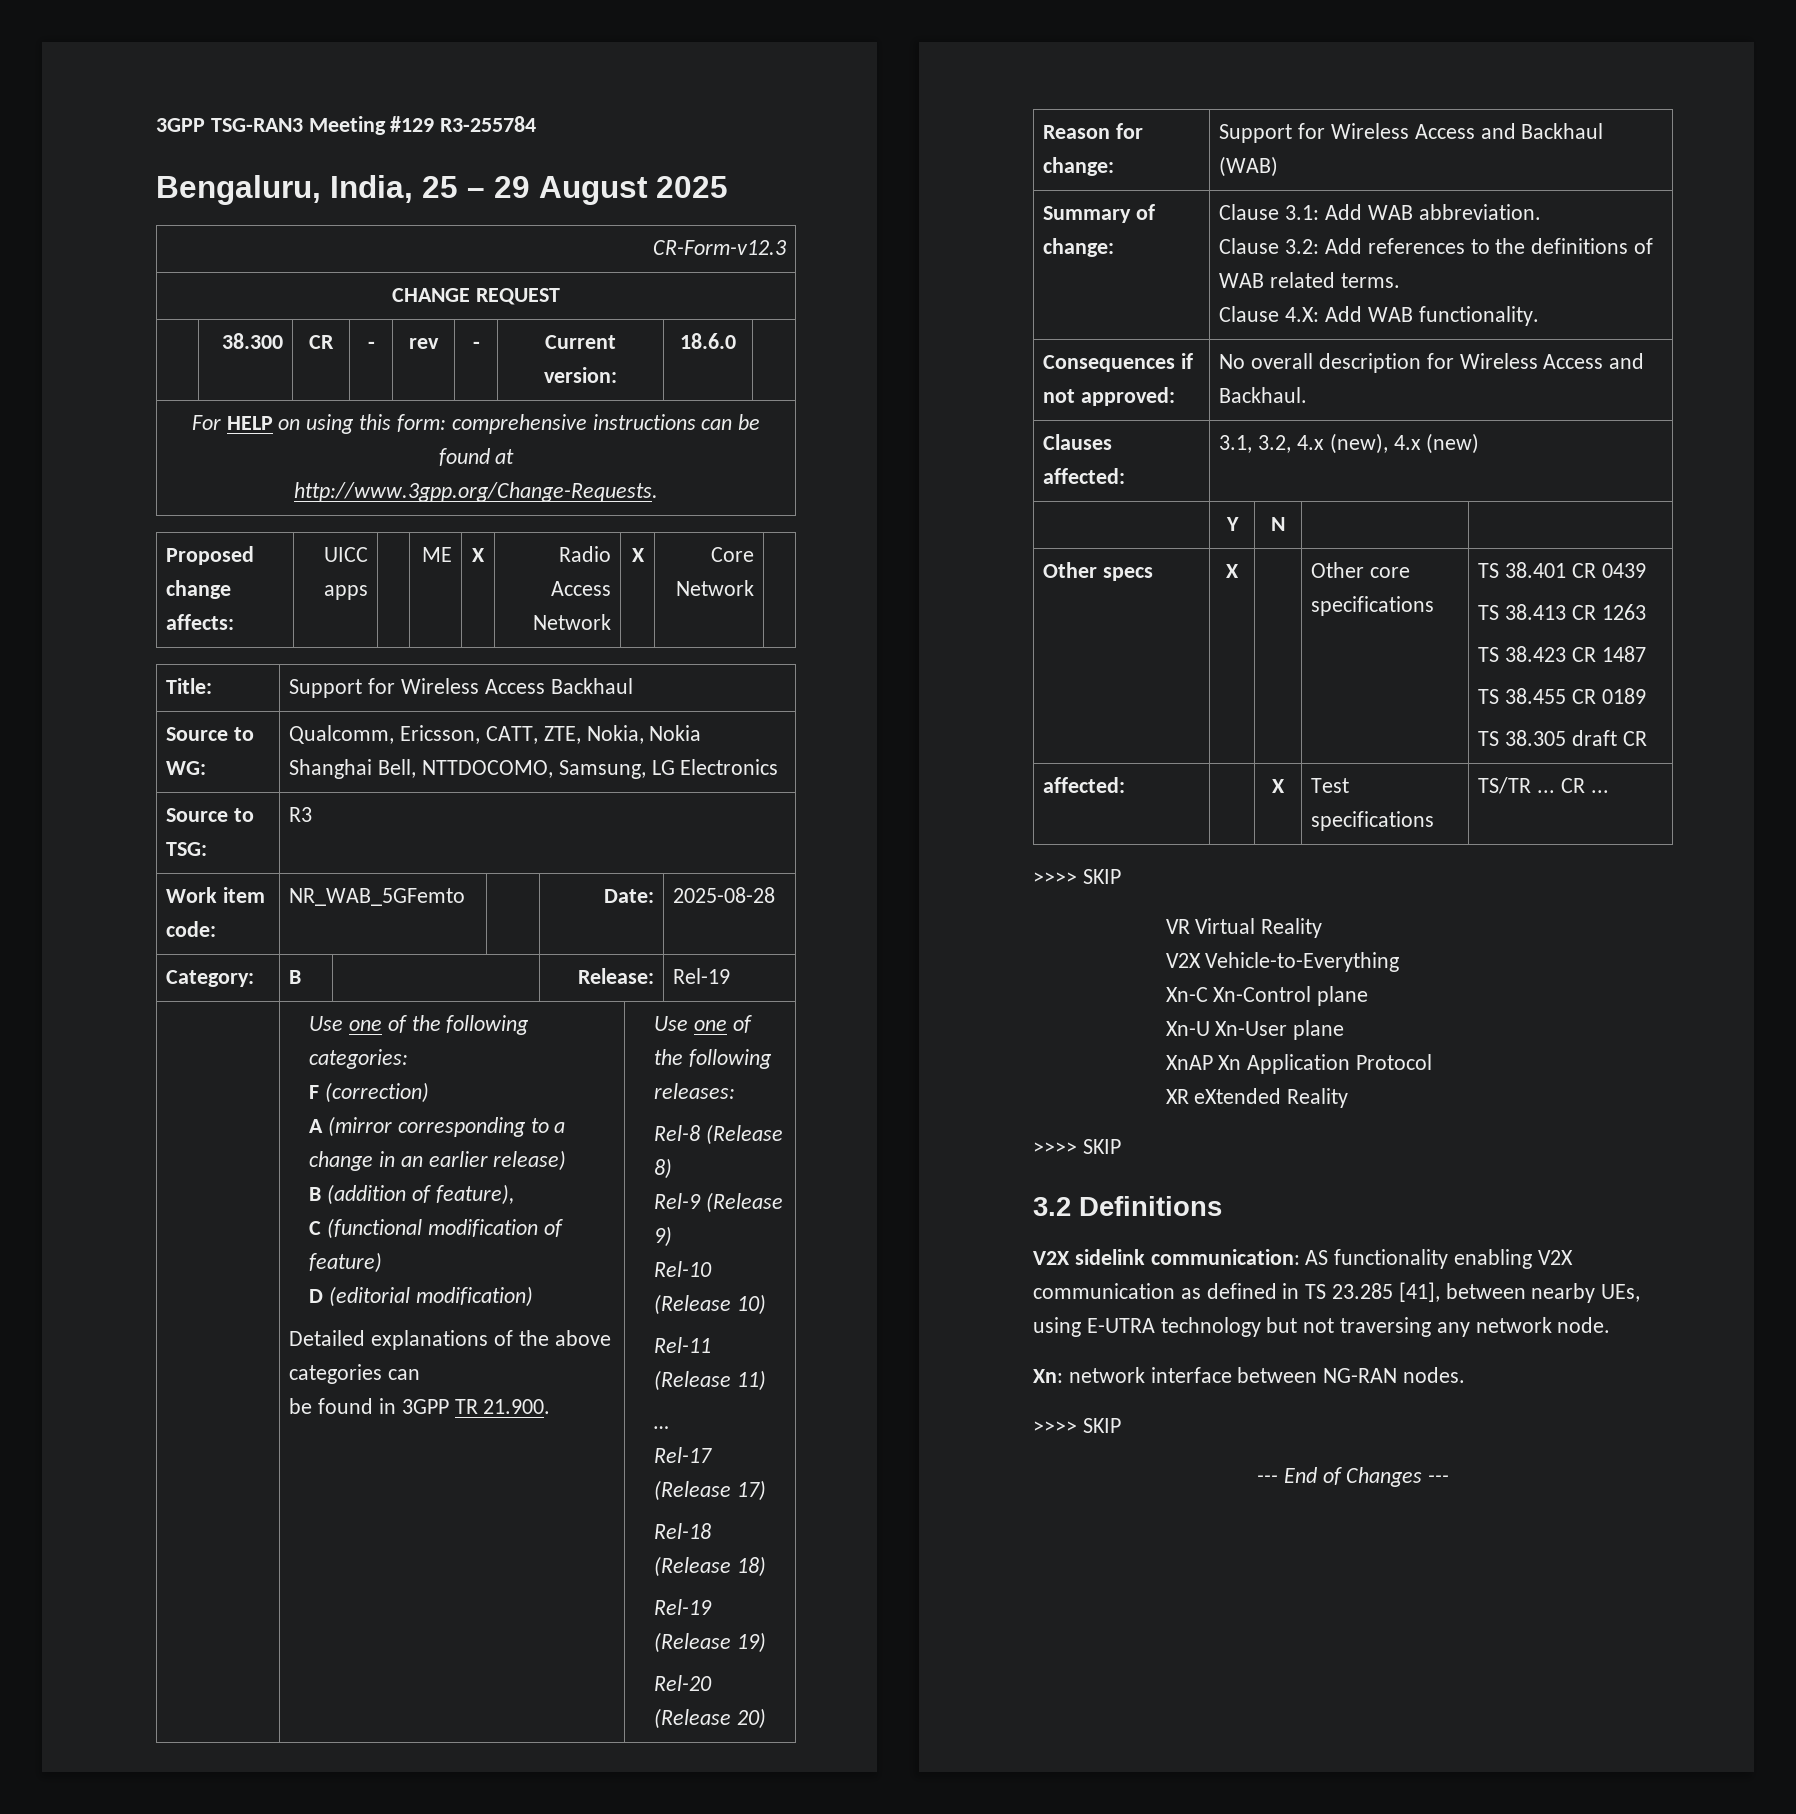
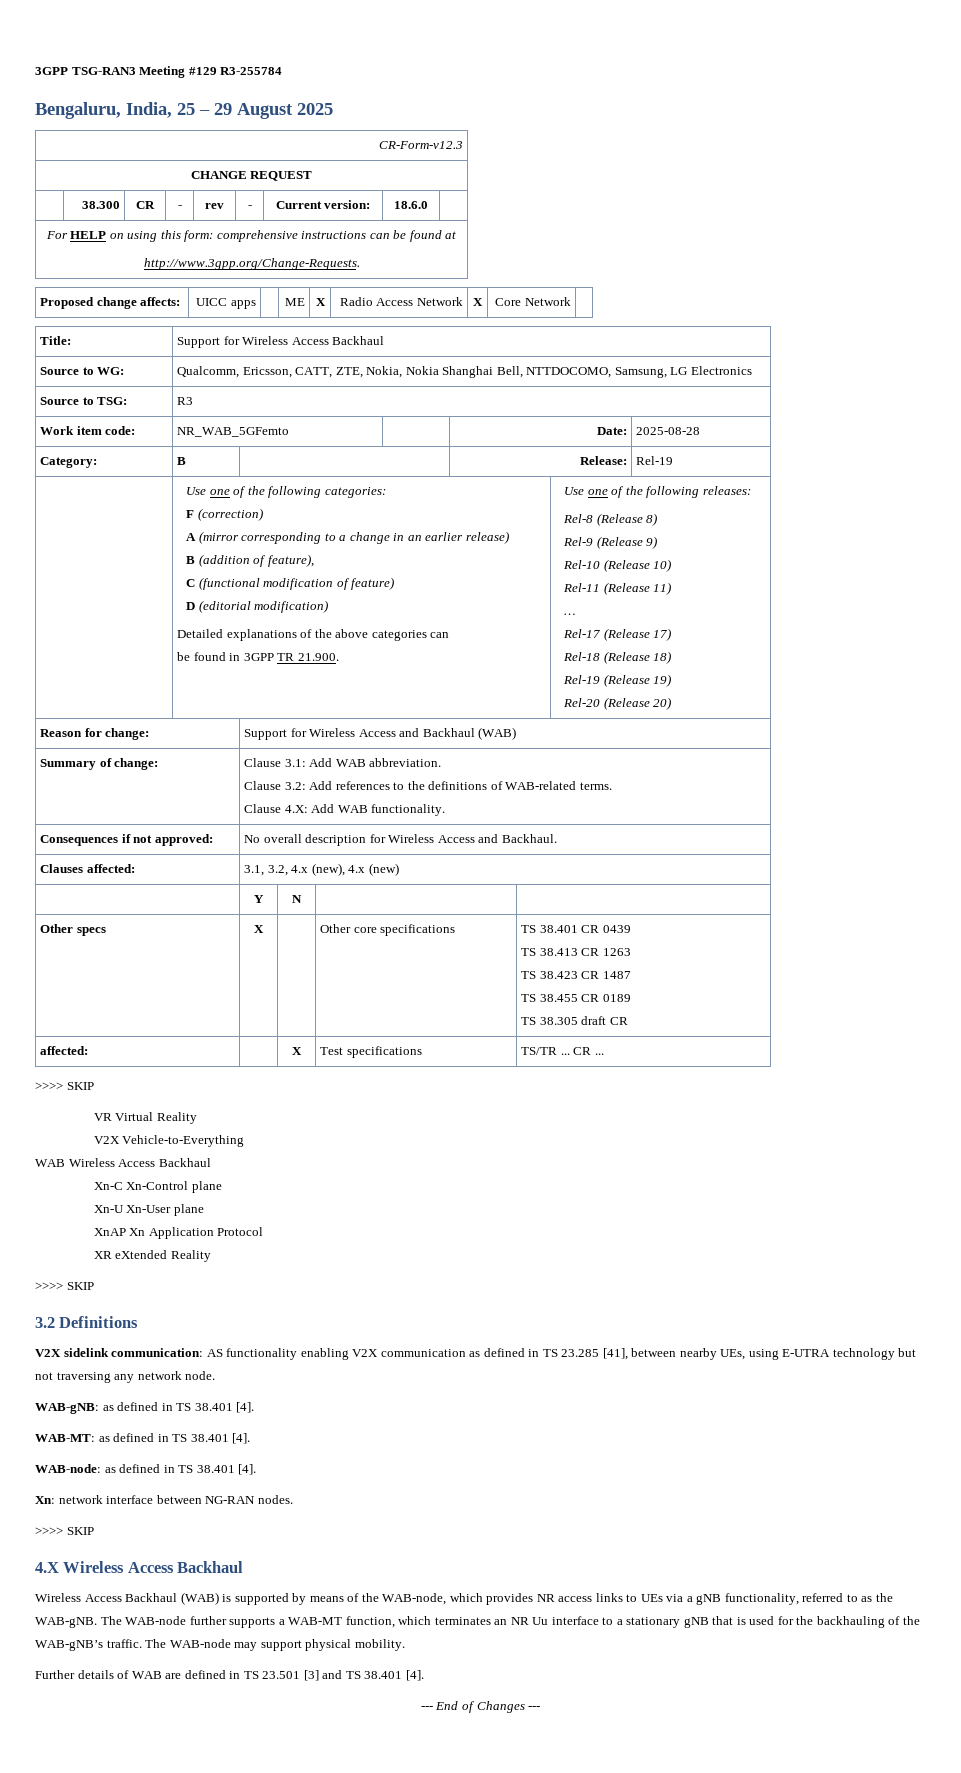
  Summary of change: | Clause 3.1: Add WAB abbreviation.
- Clause 3.2: Add references to the definitions of WAB related terms.
+ Clause 3.2: Add references to the definitions of WAB-related terms.
+ WAB Wireless Access Backhaul
+ WAB-gNB: as defined in TS 38.401 [4].
+ WAB-MT: as defined in TS 38.401 [4].
+ WAB-node: as defined in TS 38.401 [4].
+ 4.X Wireless Access Backhaul
+ Wireless Access Backhaul (WAB) is supported by means of the WAB-node, which provides NR access links to UEs via a gNB functionality, referred to as the WAB-gNB. The WAB-node further supports a WAB-MT function, which terminates an NR Uu interface to a stationary gNB that is used for the backhauling of the WAB-gNB’s traffic. The WAB-node may support physical mobility.
+ Further details of WAB are defined in TS 23.501 [3] and TS 38.401 [4].

